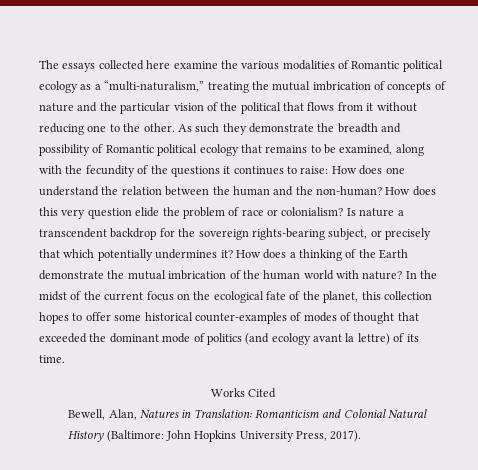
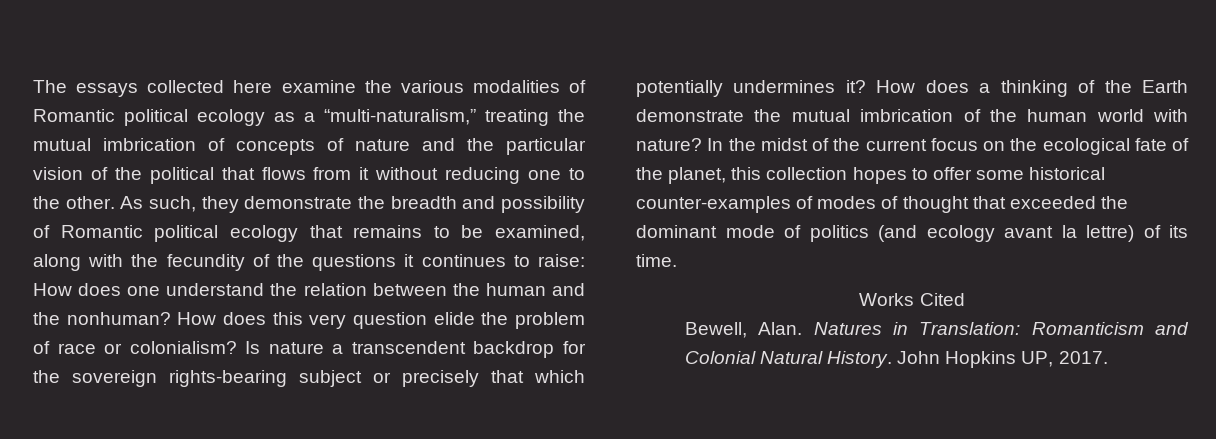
- As such they demonstrate the breadth and possibility of Romantic political ecology that remains to be examined, along with the fecundity of the questions it continues to raise: How does one understand the relation between the human and the non-human?
+ As such, they demonstrate the breadth and possibility of Romantic political ecology that remains to be examined, along with the fecundity of the questions it continues to raise: How does one understand the relation between the human and the nonhuman?
- Is nature a transcendent backdrop for the sovereign rights-bearing subject, or precisely that which potentially undermines it?
+ Is nature a transcendent backdrop for the sovereign rights-bearing subject or precisely that which potentially undermines it?
- Bewell, Alan, Natures in Translation: Romanticism and Colonial Natural History (Baltimore: John Hopkins University Press, 2017).
+ Bewell, Alan. Natures in Translation: Romanticism and Colonial Natural History. John Hopkins UP, 2017.

